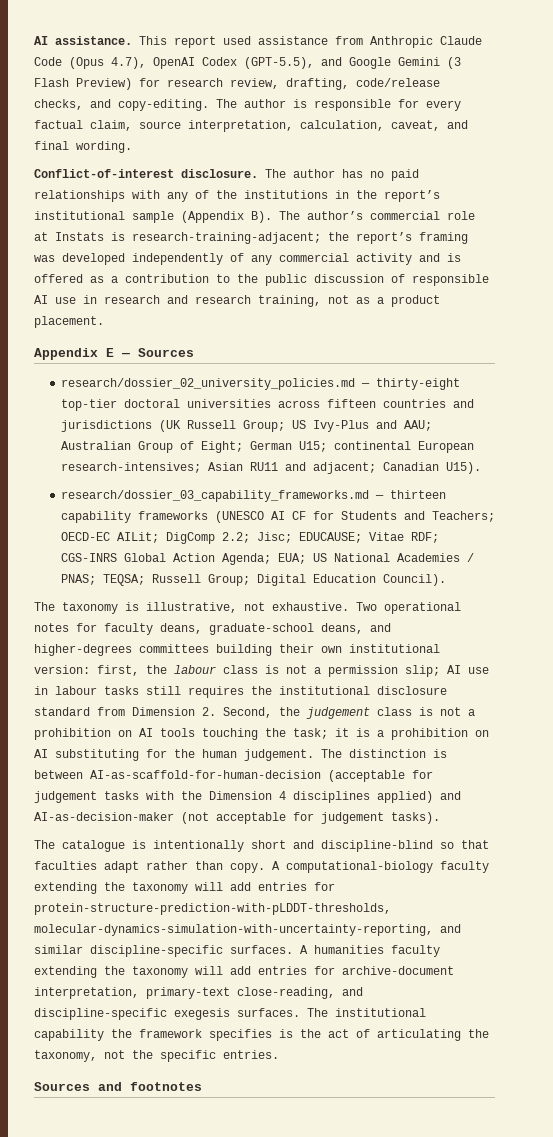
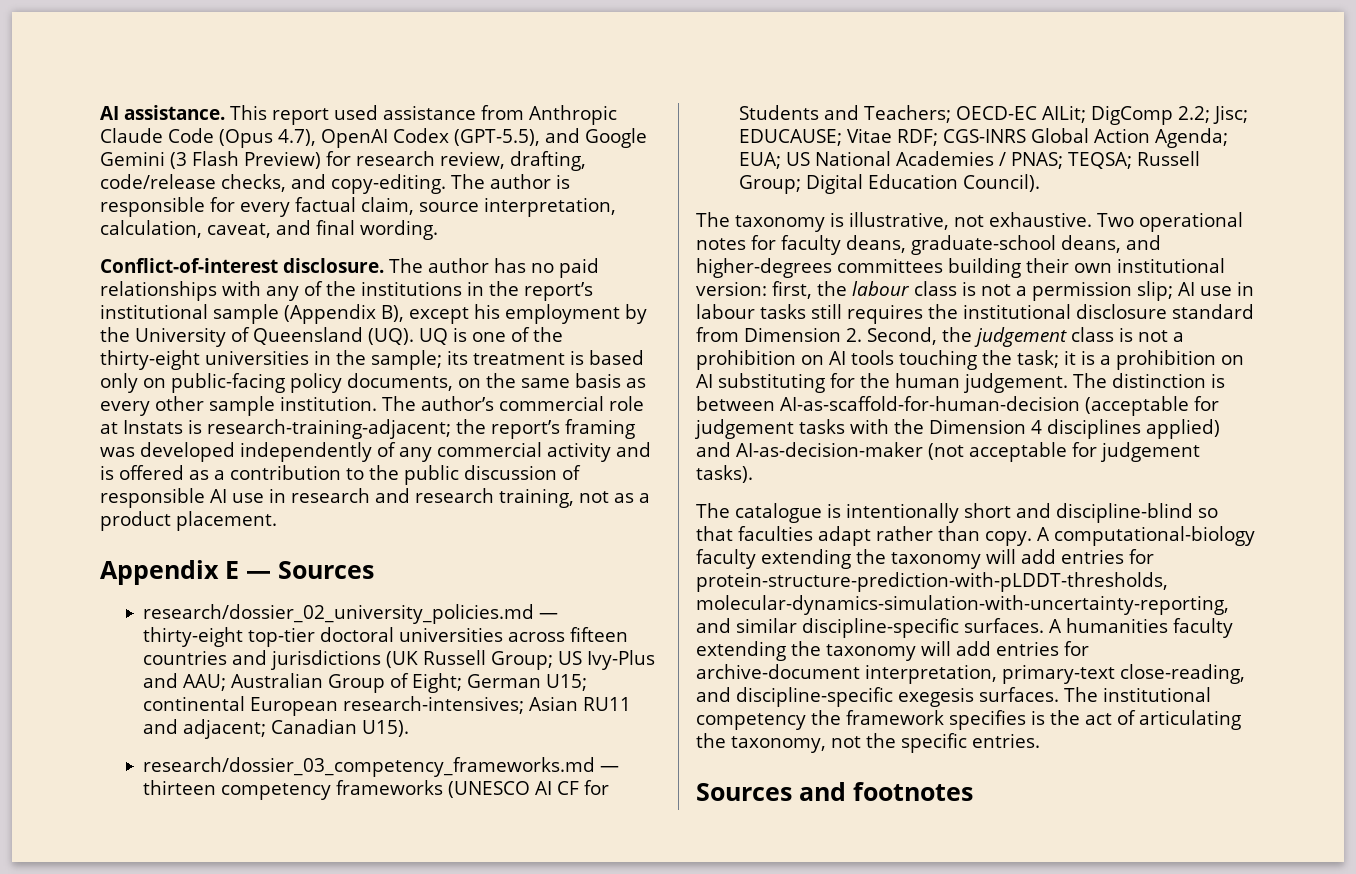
- The author has no paid relationships with any of the institutions in the report’s institutional sample (Appendix B). The author’s commercial role at Instats is research-training-adjacent; the report’s framing was developed independently of any commercial activity and is offered as a contribution to the public discussion of responsible AI use in research and research training, not as a product placement.
+ The author has no paid relationships with any of the institutions in the report’s institutional sample (Appendix B), except his employment by the University of Queensland (UQ). UQ is one of the thirty-eight universities in the sample; its treatment is based only on public-facing policy documents, on the same basis as every other sample institution. The author’s commercial role at Instats is research-training-adjacent; the report’s framing was developed independently of any commercial activity and is offered as a contribution to the public discussion of responsible AI use in research and research training, not as a product placement.
- research/dossier_03_capability_frameworks.md — thirteen capability frameworks (UNESCO AI CF for Students and Teachers; OECD-EC AILit; DigComp 2.2; Jisc; EDUCAUSE; Vitae RDF; CGS-INRS Global Action Agenda; EUA; US National Academies / PNAS; TEQSA; Russell Group; Digital Education Council).
+ research/dossier_03_competency_frameworks.md — thirteen competency frameworks (UNESCO AI CF for Students and Teachers; OECD-EC AILit; DigComp 2.2; Jisc; EDUCAUSE; Vitae RDF; CGS-INRS Global Action Agenda; EUA; US National Academies / PNAS; TEQSA; Russell Group; Digital Education Council).
- The institutional capability the framework specifies is the act of articulating the taxonomy, not the specific entries.
+ The institutional competency the framework specifies is the act of articulating the taxonomy, not the specific entries.

